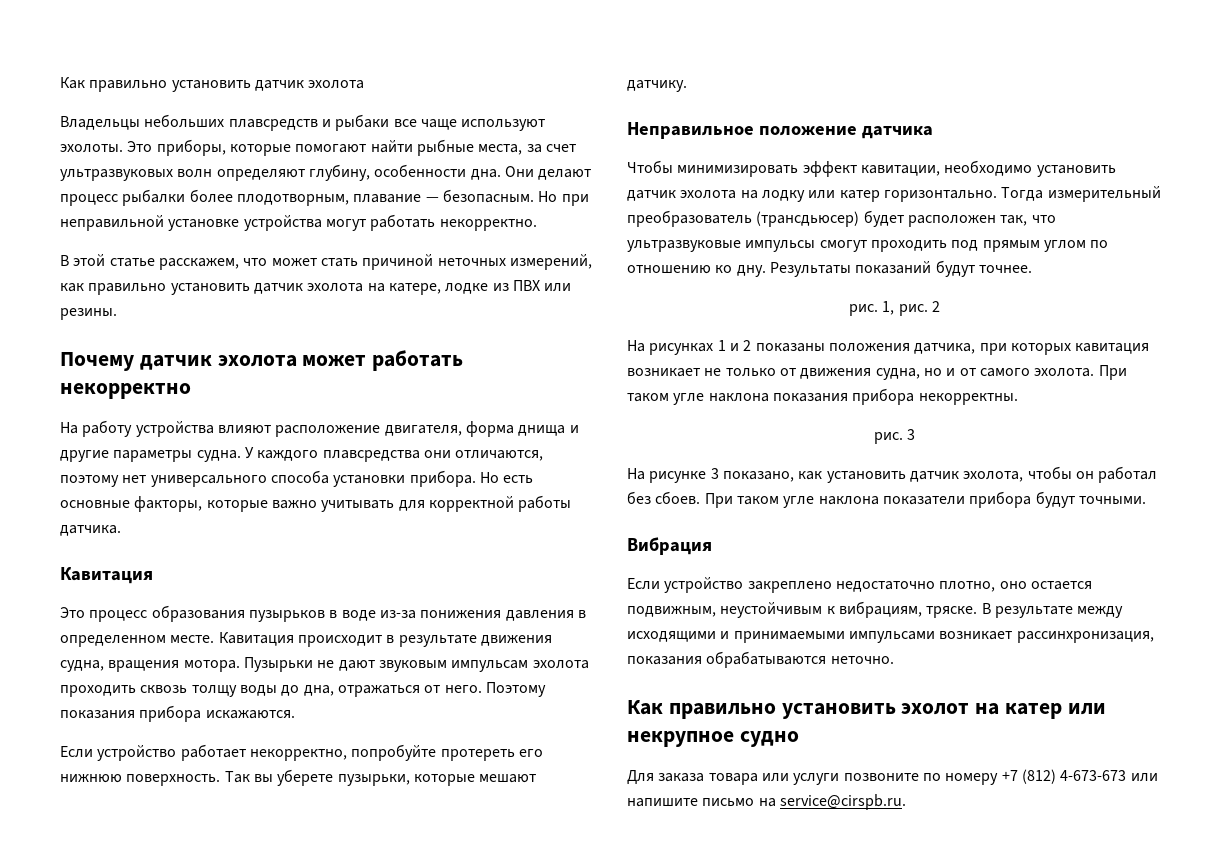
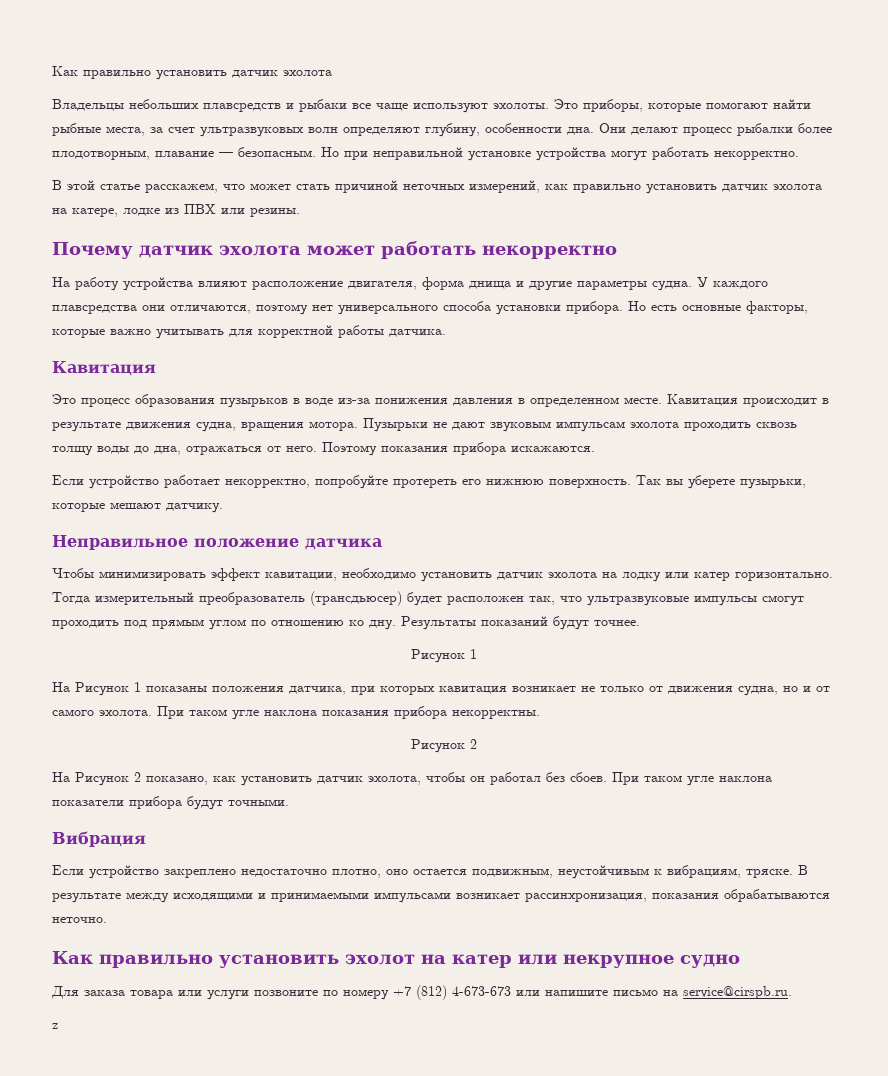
  Результаты показаний будут точнее.
- рис. 1, рис. 2
- На рисунках 1 и 2 показаны положения датчика, при которых кавитация возникает не только от движения судна, но и от самого эхолота.
+ Рисунок 1
+ На Рисунок 1 показаны положения датчика, при которых кавитация возникает не только от движения судна, но и от самого эхолота.
  При таком угле наклона показания прибора некорректны.
- рис. 3
- На рисунке 3 показано, как установить датчик эхолота, чтобы он работал без сбоев.
+ Рисунок 2
+ На Рисунок 2 показано, как установить датчик эхолота, чтобы он работал без сбоев.
+ z

